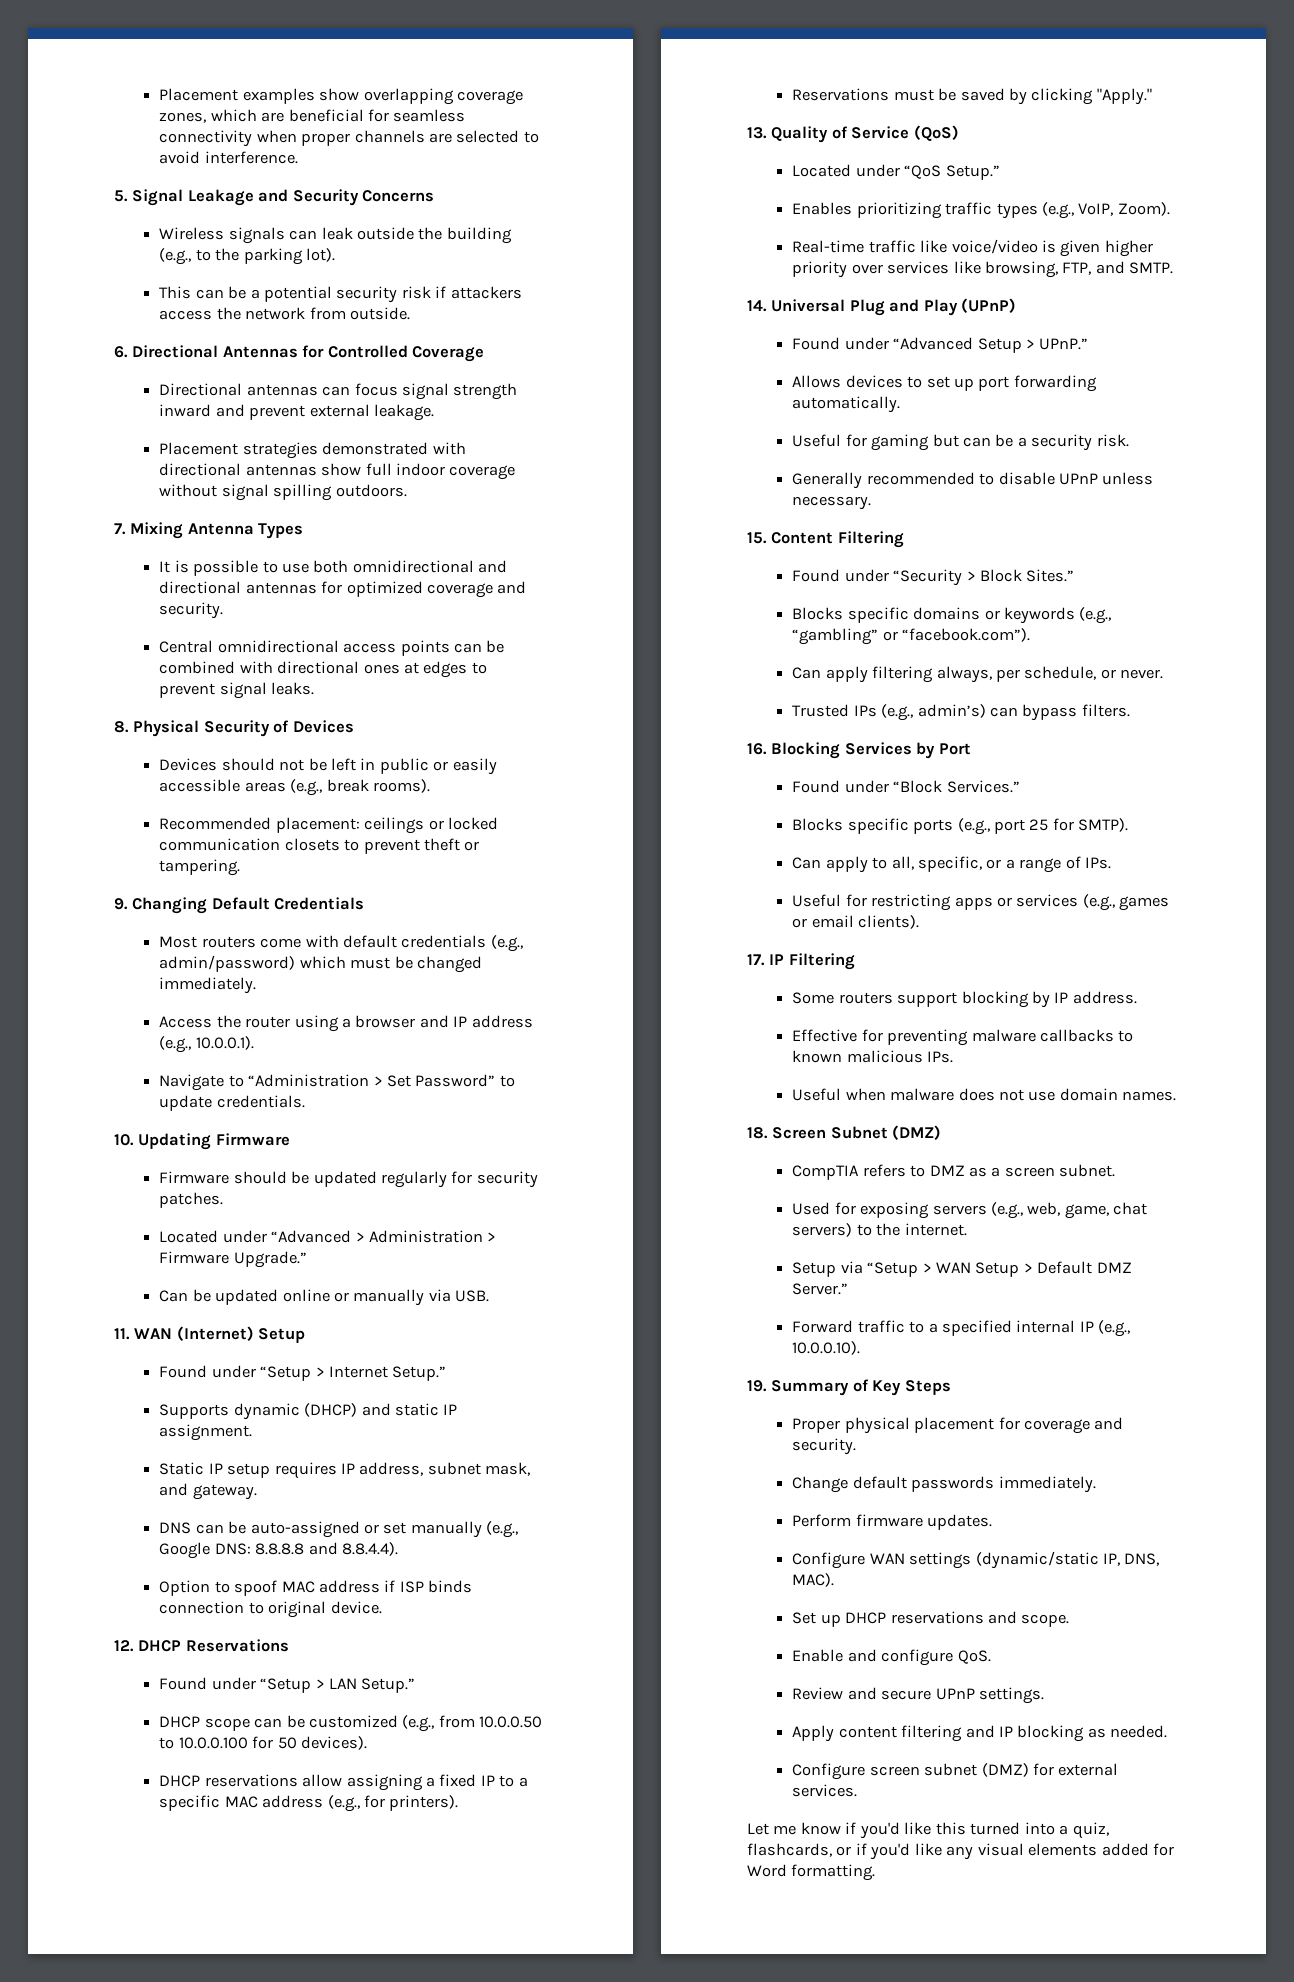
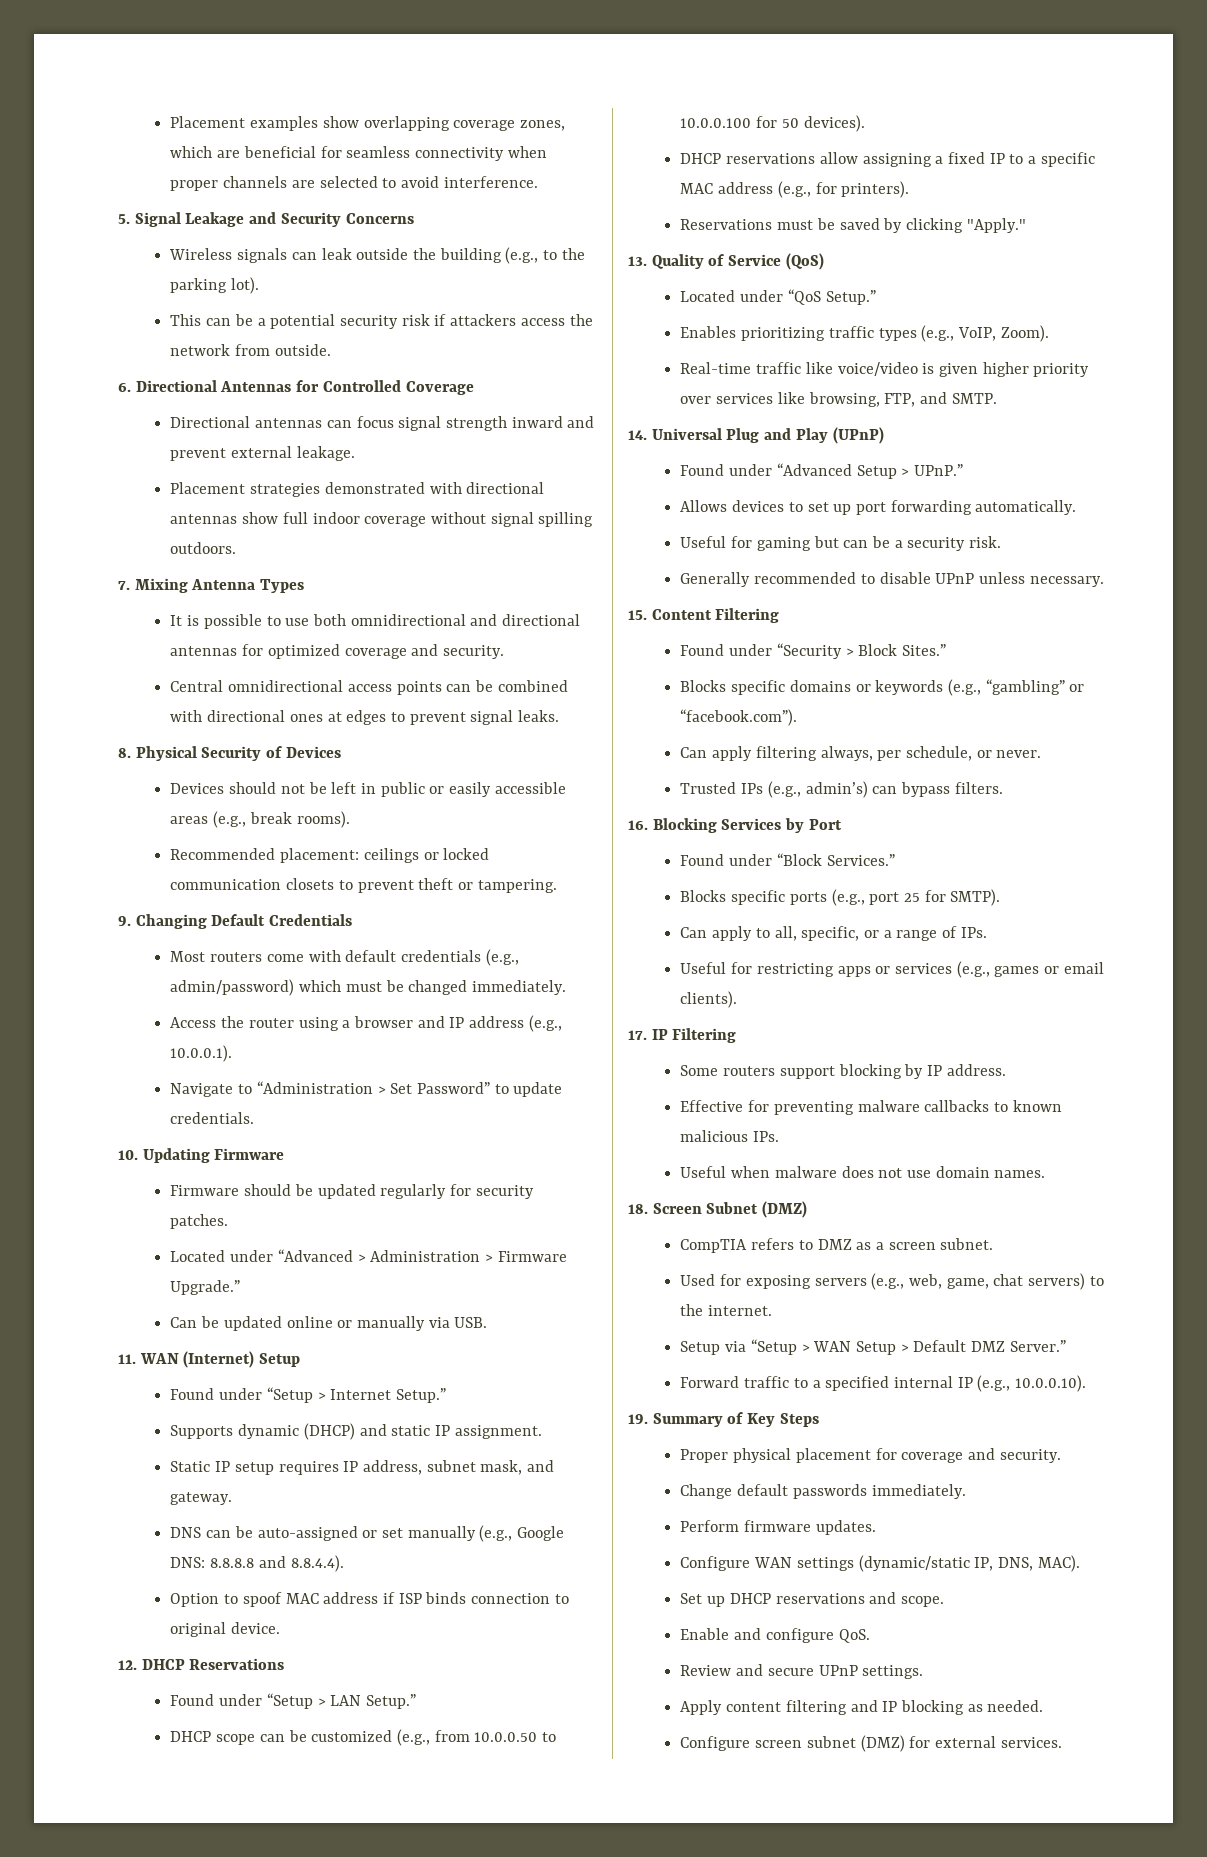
- Let me know if you'd like this turned into a quiz, flashcards, or if you'd like any visual elements added for Word formatting.

